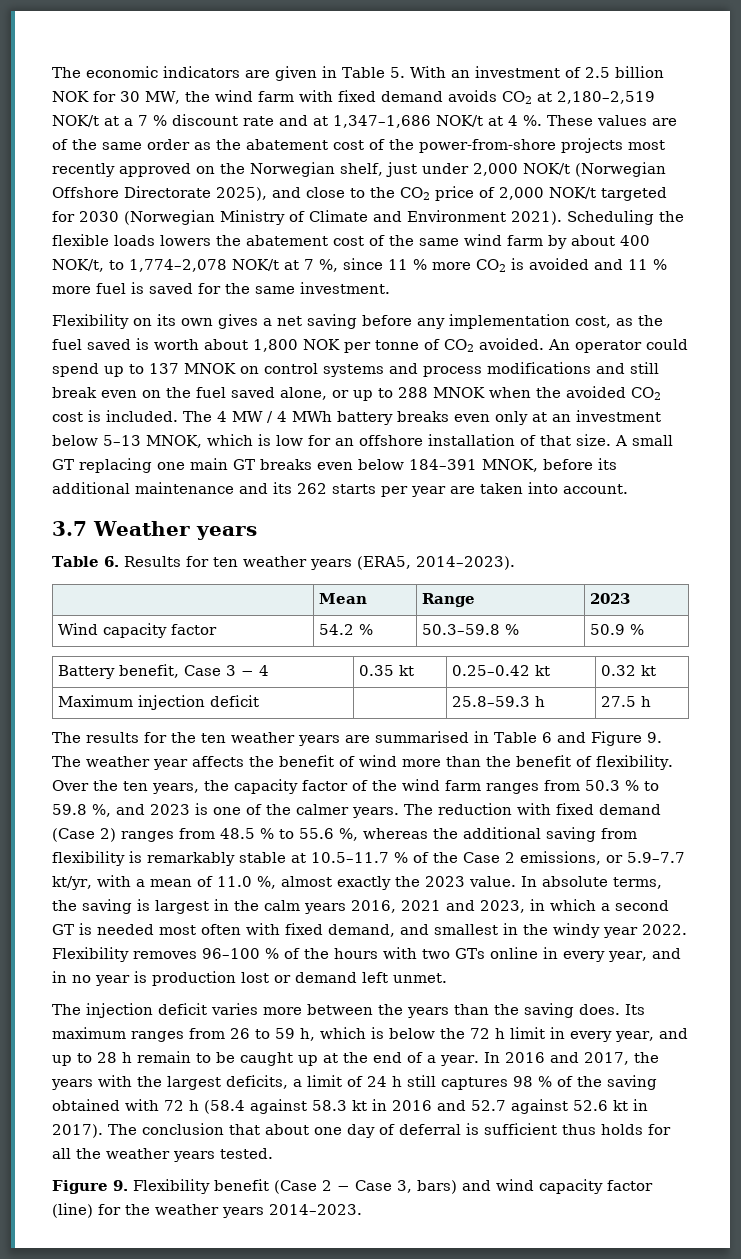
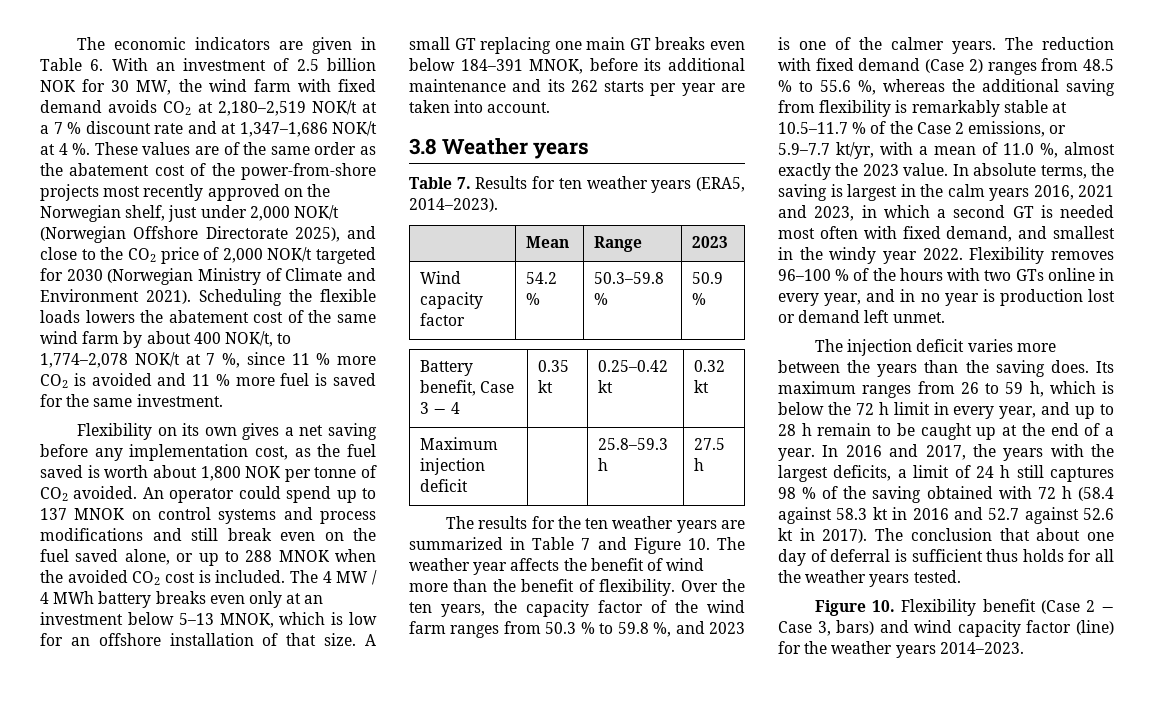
- The economic indicators are given in Table 5. With an investment of 2.5 billion NOK for 30 MW, the wind farm with fixed demand avoids CO2 at 2,180–2,519 NOK/t at a 7 % discount rate and at 1,347–1,686 NOK/t at 4 %.
+ The economic indicators are given in Table 6. With an investment of 2.5 billion NOK for 30 MW, the wind farm with fixed demand avoids CO2 at 2,180–2,519 NOK/t at a 7 % discount rate and at 1,347–1,686 NOK/t at 4 %.
- 3.7 Weather years
+ 3.8 Weather years
- Table 6. Results for ten weather years (ERA5, 2014–2023).
+ Table 7. Results for ten weather years (ERA5, 2014–2023).
- The results for the ten weather years are summarised in Table 6 and Figure 9. The weather year affects the benefit of wind more than the benefit of flexibility.
+ The results for the ten weather years are summarized in Table 7 and Figure 10. The weather year affects the benefit of wind more than the benefit of flexibility.
- Figure 9. Flexibility benefit (Case 2 − Case 3, bars) and wind capacity factor (line) for the weather years 2014–2023.
+ Figure 10. Flexibility benefit (Case 2 − Case 3, bars) and wind capacity factor (line) for the weather years 2014–2023.

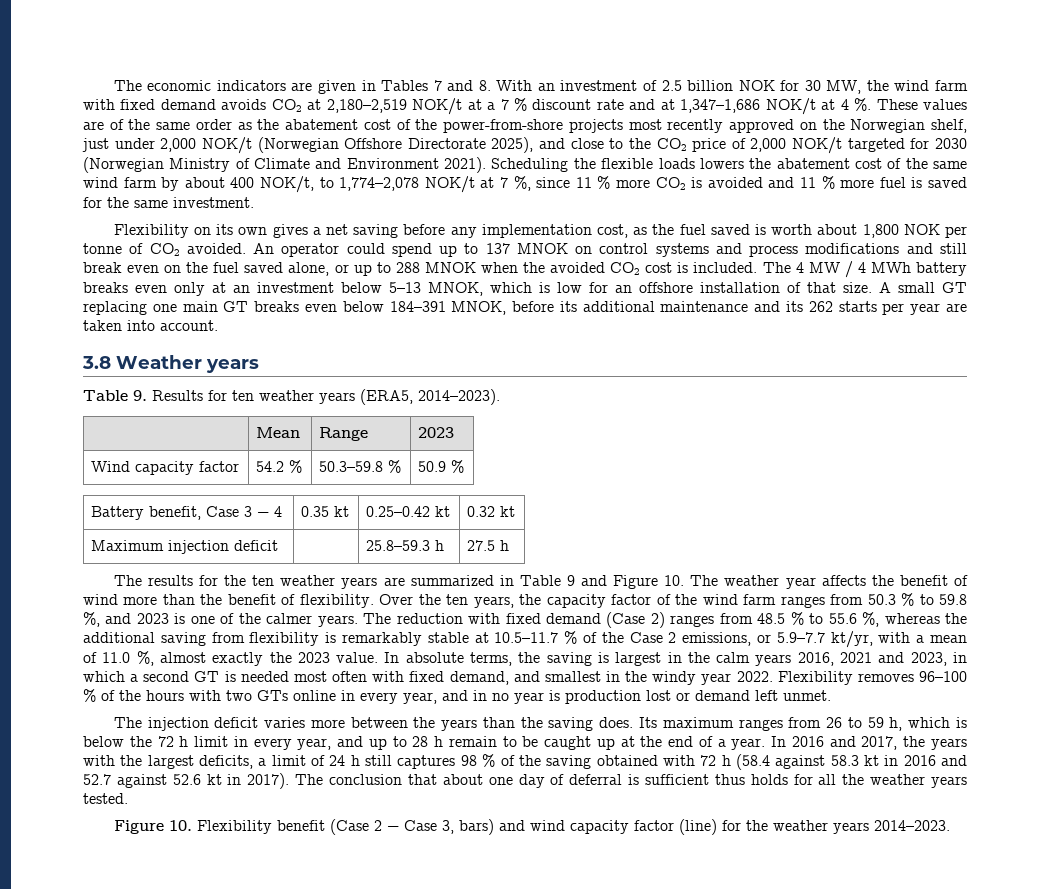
- The economic indicators are given in Table 6. With an investment of 2.5 billion NOK for 30 MW, the wind farm with fixed demand avoids CO2 at 2,180–2,519 NOK/t at a 7 % discount rate and at 1,347–1,686 NOK/t at 4 %.
+ The economic indicators are given in Tables 7 and 8. With an investment of 2.5 billion NOK for 30 MW, the wind farm with fixed demand avoids CO2 at 2,180–2,519 NOK/t at a 7 % discount rate and at 1,347–1,686 NOK/t at 4 %.
- Table 7. Results for ten weather years (ERA5, 2014–2023).
+ Table 9. Results for ten weather years (ERA5, 2014–2023).
- The results for the ten weather years are summarized in Table 7 and Figure 10. The weather year affects the benefit of wind more than the benefit of flexibility.
+ The results for the ten weather years are summarized in Table 9 and Figure 10. The weather year affects the benefit of wind more than the benefit of flexibility.

